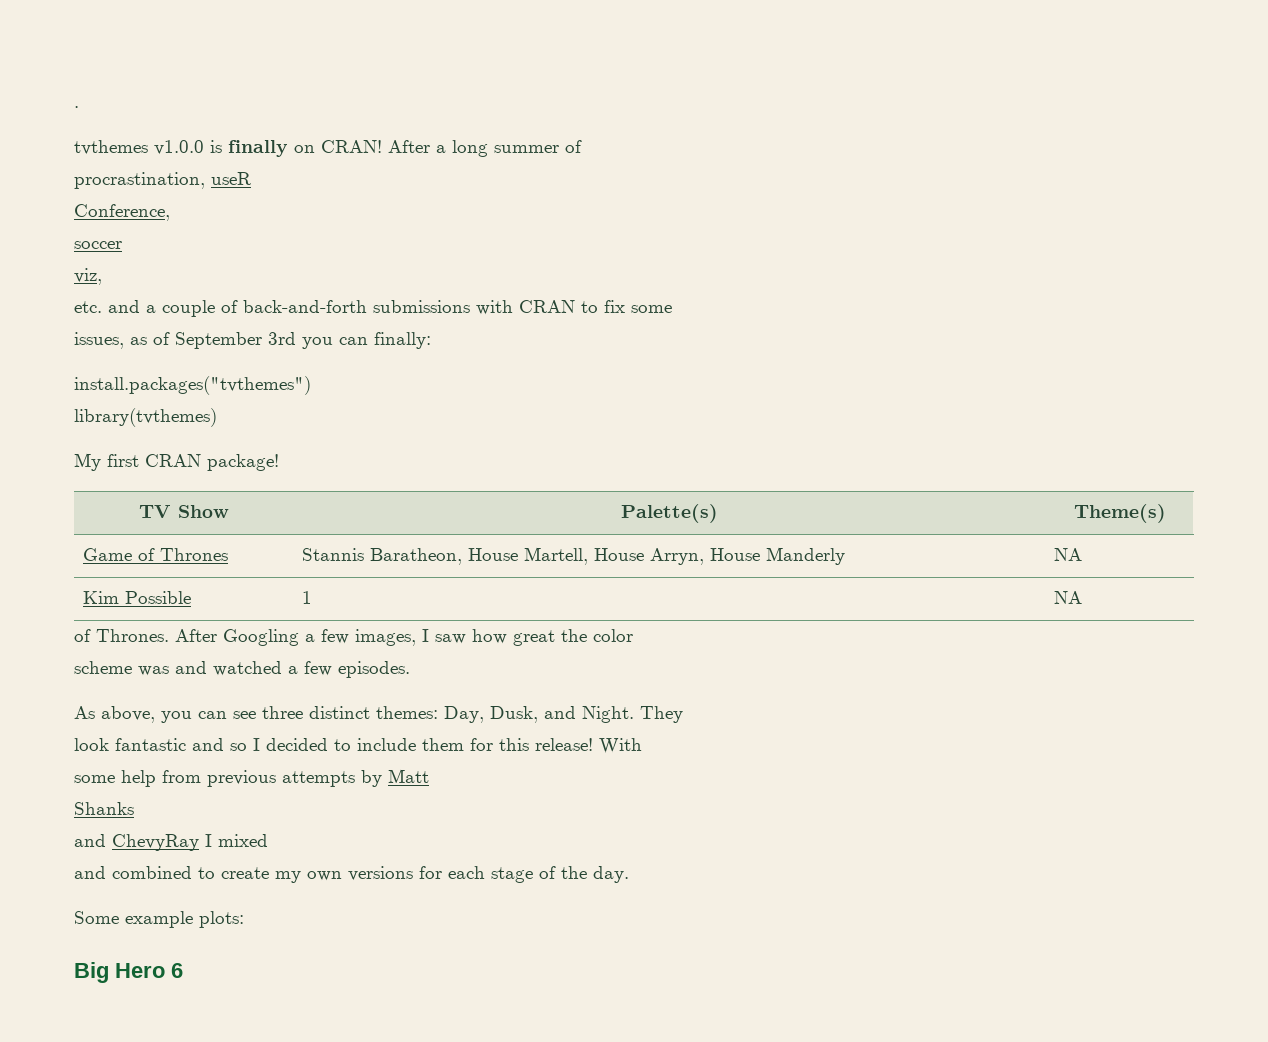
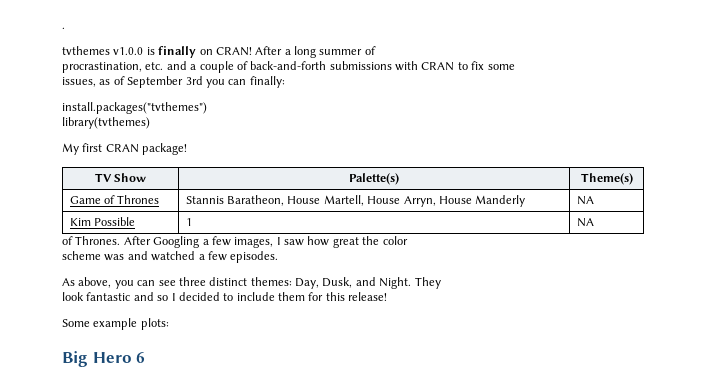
- procrastination, useR
- Conference,
- soccer
- viz,
- etc. and a couple of back-and-forth submissions with CRAN to fix some
+ procrastination, etc. and a couple of back-and-forth submissions with CRAN to fix some
- With
- some help from previous attempts by Matt
- Shanks
- and ChevyRay I mixed
- and combined to create my own versions for each stage of the day.

